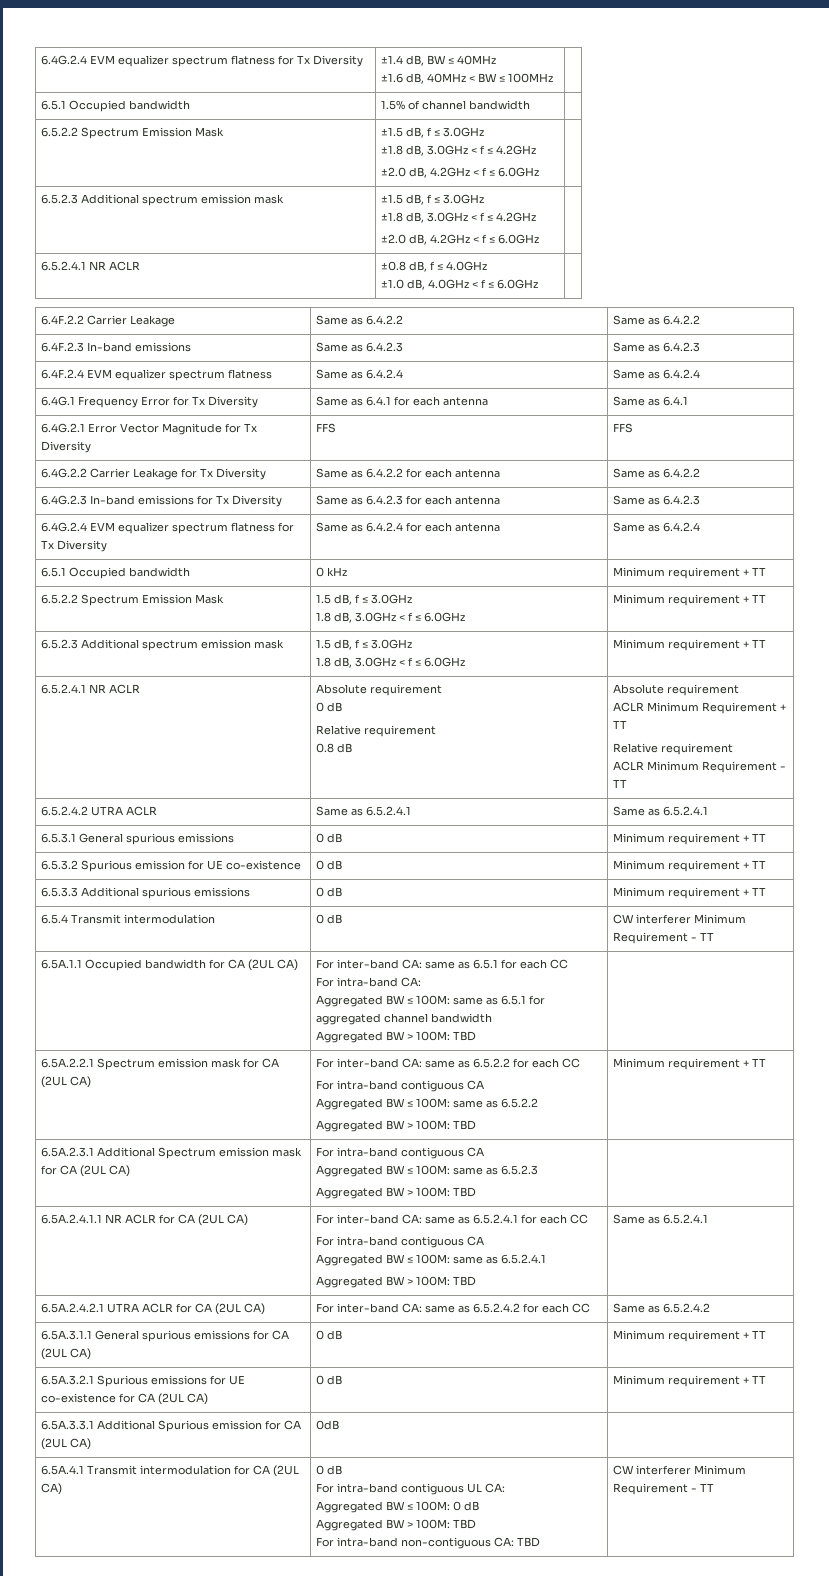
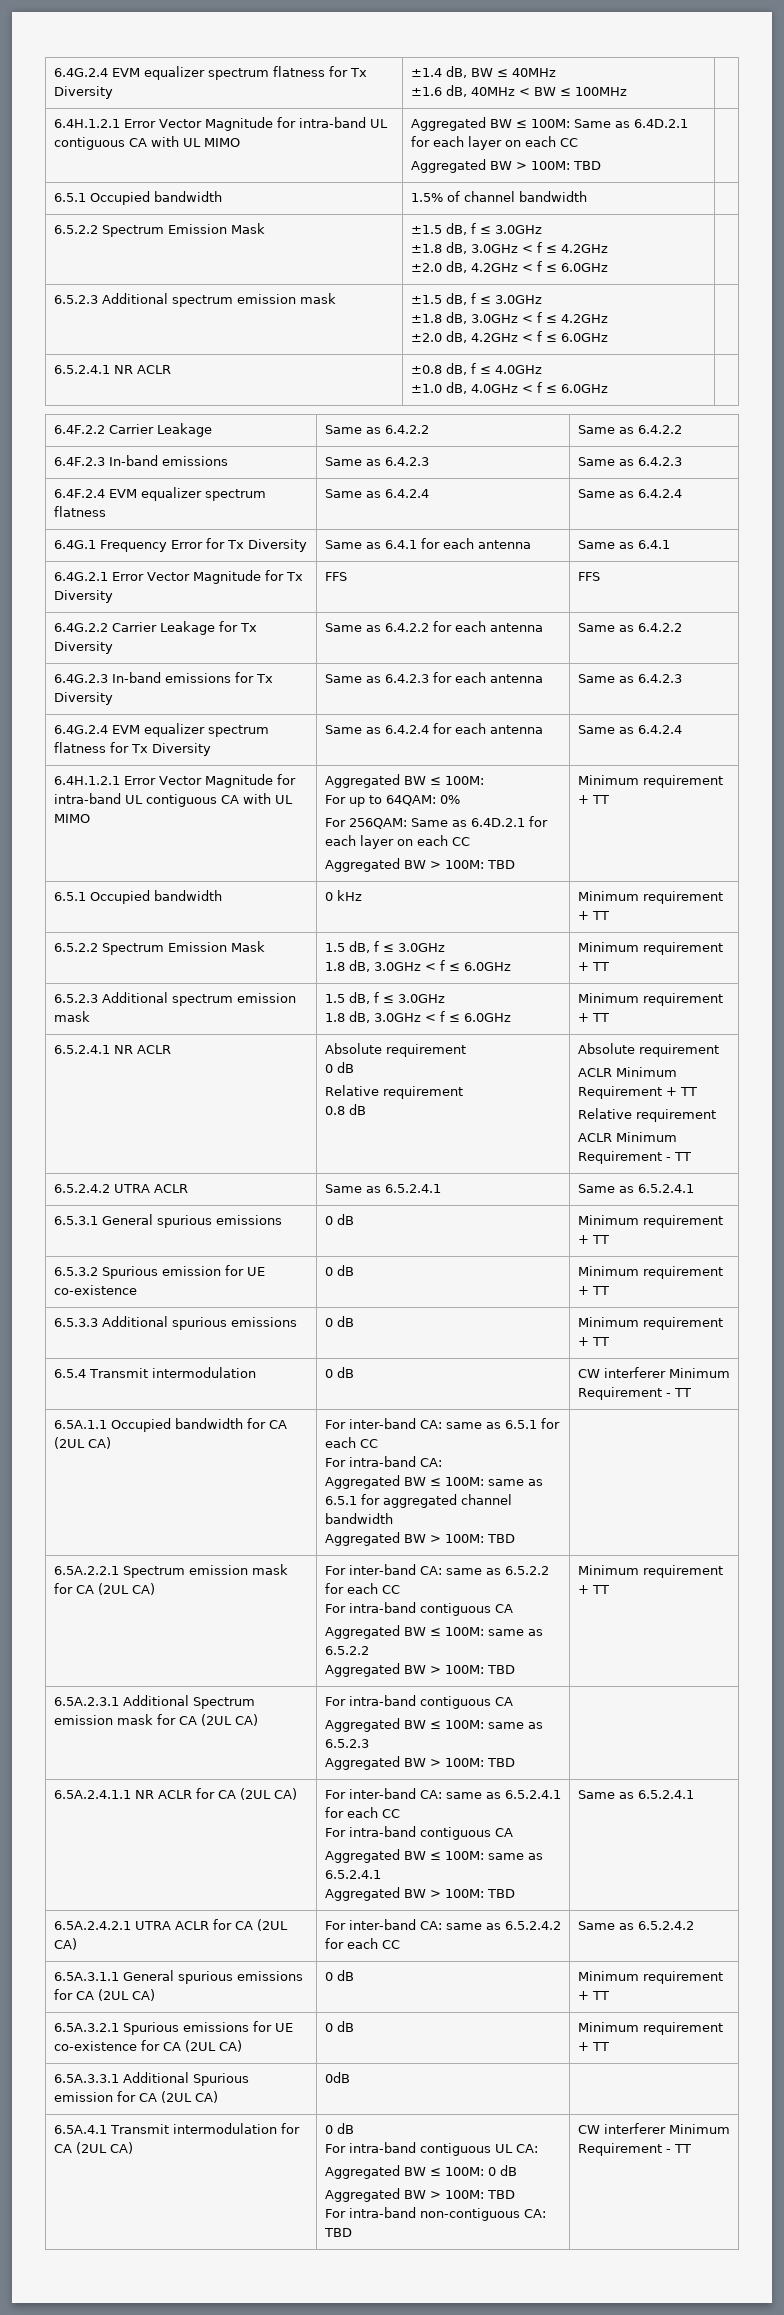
+ 6.4H.1.2.1 Error Vector Magnitude for intra-band UL contiguous CA with UL MIMO | Aggregated BW ≤ 100M: Same as 6.4D.2.1 for each layer on each CC
+ Aggregated BW > 100M: TBD |
  6.4G.2.4 EVM equalizer spectrum flatness for Tx Diversity | Same as 6.4.2.4 for each antenna | Same as 6.4.2.4
+ 6.4H.1.2.1 Error Vector Magnitude for intra-band UL contiguous CA with UL MIMO | Aggregated BW ≤ 100M:
+ For up to 64QAM: 0%
+ For 256QAM: Same as 6.4D.2.1 for each layer on each CC
+ Aggregated BW > 100M: TBD | Minimum requirement + TT

